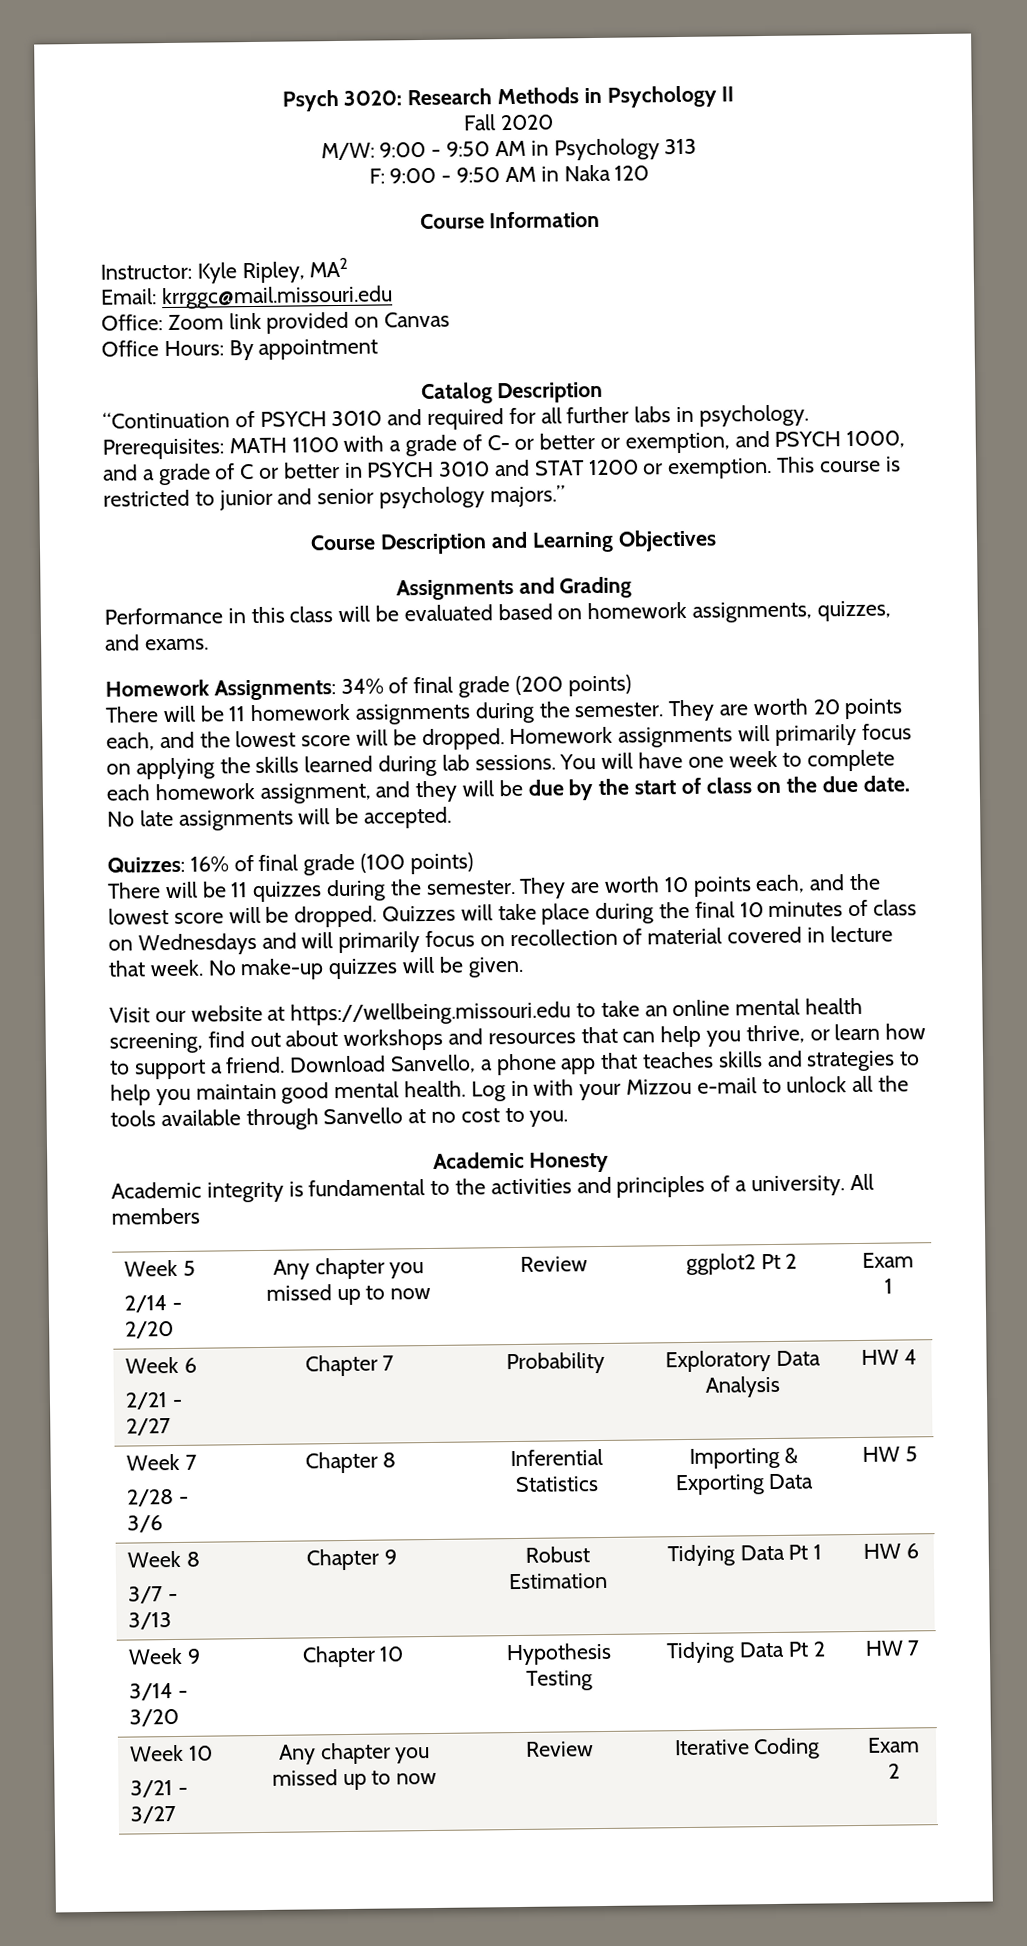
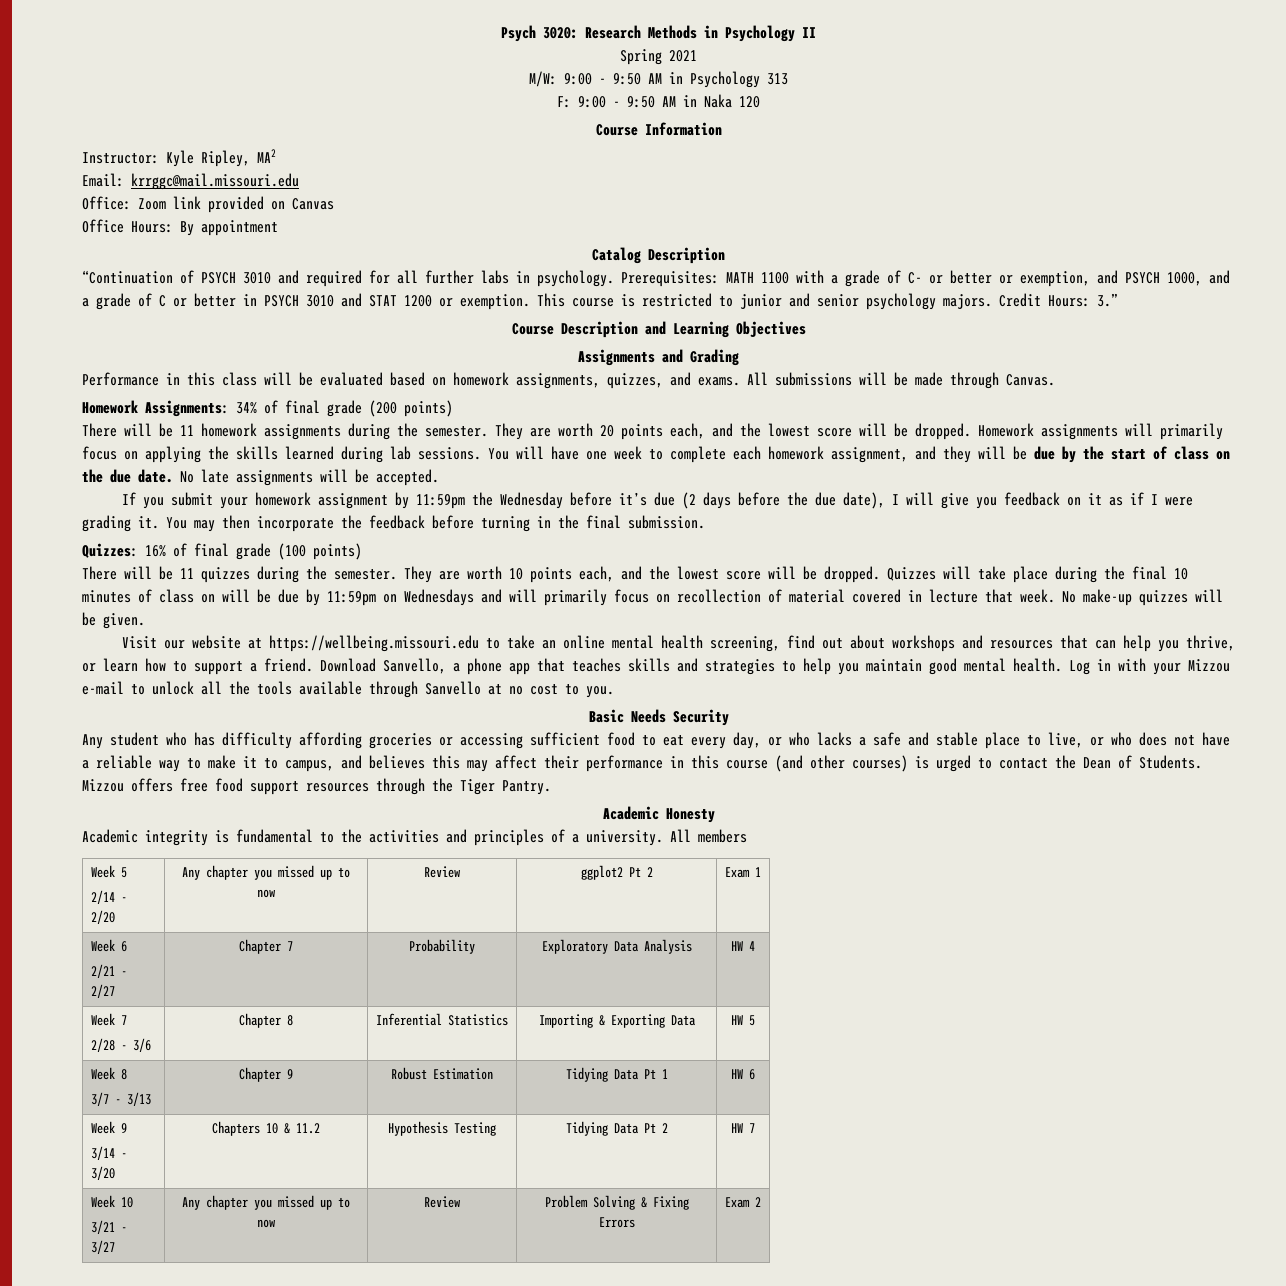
- Fall 2020
+ Spring 2021
- This course is restricted to junior and senior psychology majors.”
+ This course is restricted to junior and senior psychology majors. Credit Hours: 3.”
+ All submissions will be made through Canvas.
+ If you submit your homework assignment by 11:59pm the Wednesday before it’s due (2 days before the due date), I will give you feedback on it as if I were grading it. You may then incorporate the feedback before turning in the final submission.
- Quizzes will take place during the final 10 minutes of class on Wednesdays and will primarily focus on recollection of material covered in lecture that week.
+ Quizzes will take place during the final 10 minutes of class on will be due by 11:59pm on Wednesdays and will primarily focus on recollection of material covered in lecture that week.
+ Basic Needs Security
+ Any student who has difficulty affording groceries or accessing sufficient food to eat every day, or who lacks a safe and stable place to live, or who does not have a reliable way to make it to campus, and believes this may affect their performance in this course (and other courses) is urged to contact the Dean of Students. Mizzou offers free food support resources through the Tiger Pantry.
  Week 9
- 3/14 - 3/20 | Chapter 10 | Hypothesis Testing | Tidying Data Pt 2 | HW 7
+ 3/14 - 3/20 | Chapters 10 & 11.2 | Hypothesis Testing | Tidying Data Pt 2 | HW 7
  Week 10
- 3/21 - 3/27 | Any chapter you missed up to now | Review | Iterative Coding | Exam 2
+ 3/21 - 3/27 | Any chapter you missed up to now | Review | Problem Solving & Fixing Errors | Exam 2

